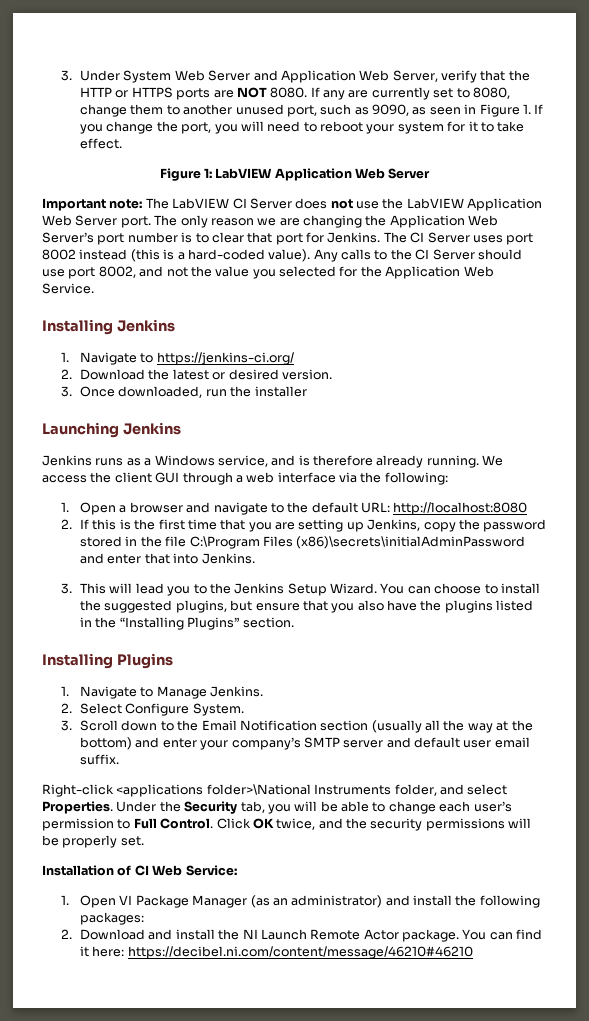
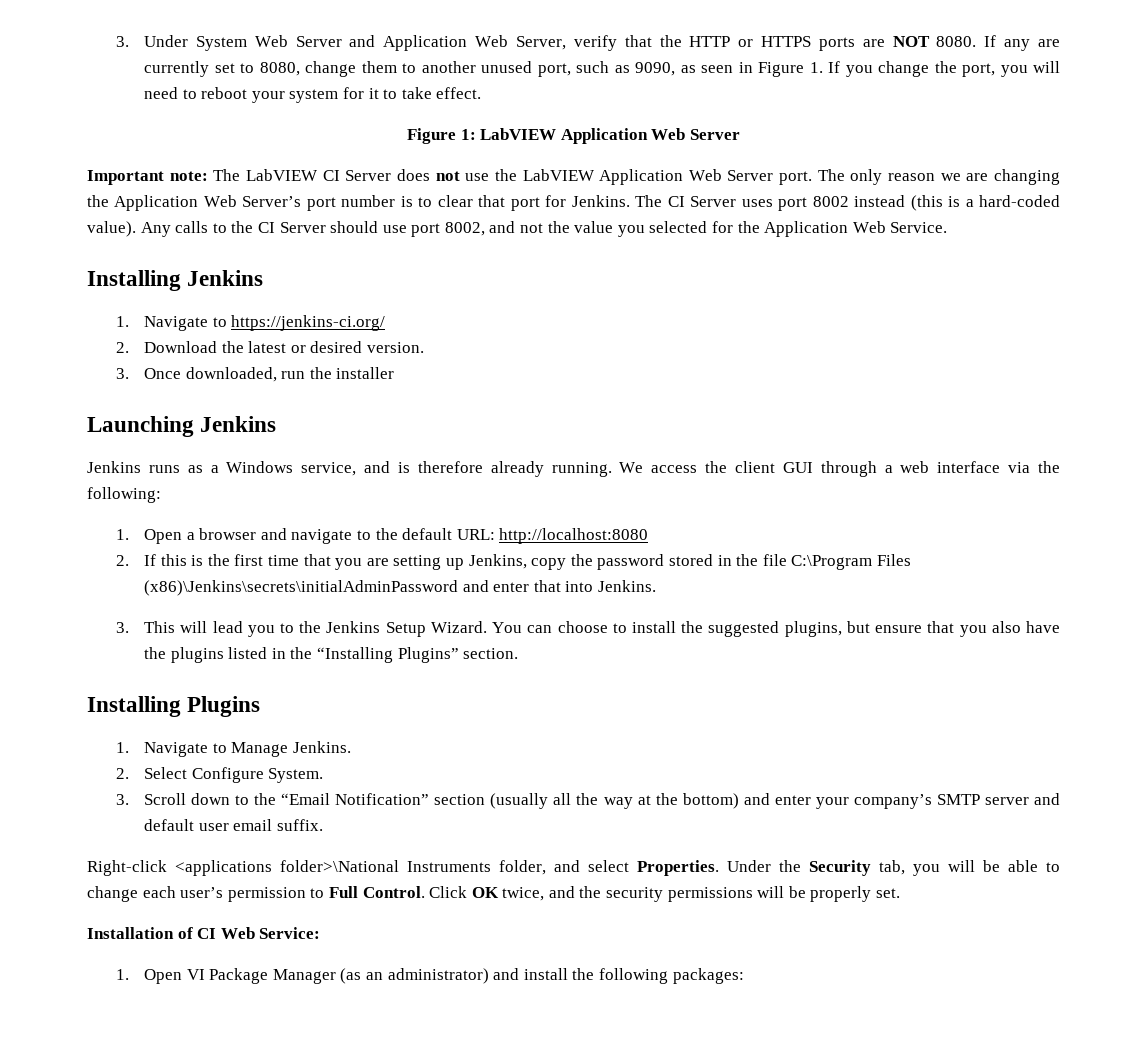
- 2. If this is the first time that you are setting up Jenkins, copy the password stored in the file C:\Program Files (x86)\secrets\initialAdminPassword and enter that into Jenkins.
+ 2. If this is the first time that you are setting up Jenkins, copy the password stored in the file C:\Program Files (x86)\Jenkins\secrets\initialAdminPassword and enter that into Jenkins.
- 3. Scroll down to the Email Notification section (usually all the way at the bottom) and enter your company’s SMTP server and default user email suffix.
+ 3. Scroll down to the “Email Notification” section (usually all the way at the bottom) and enter your company’s SMTP server and default user email suffix.
- 2. Download and install the NI Launch Remote Actor package. You can find it here: https://decibel.ni.com/content/message/46210#46210

